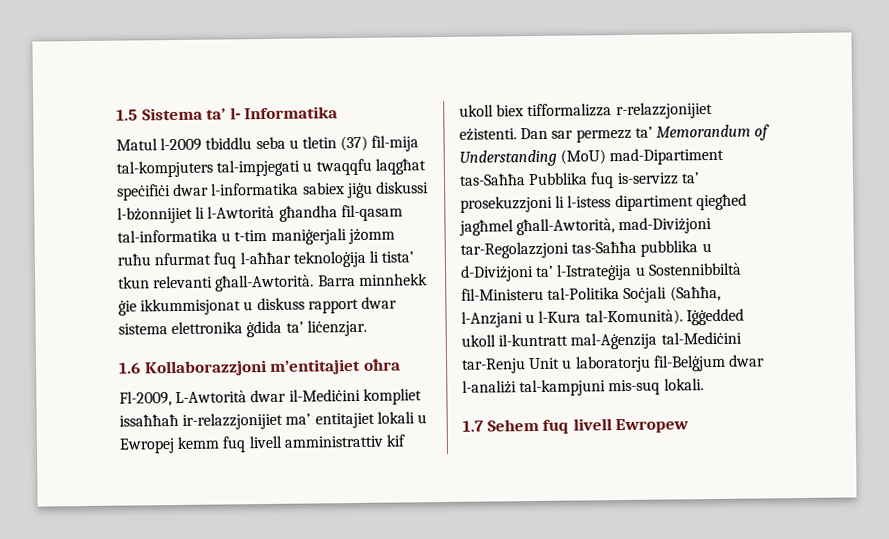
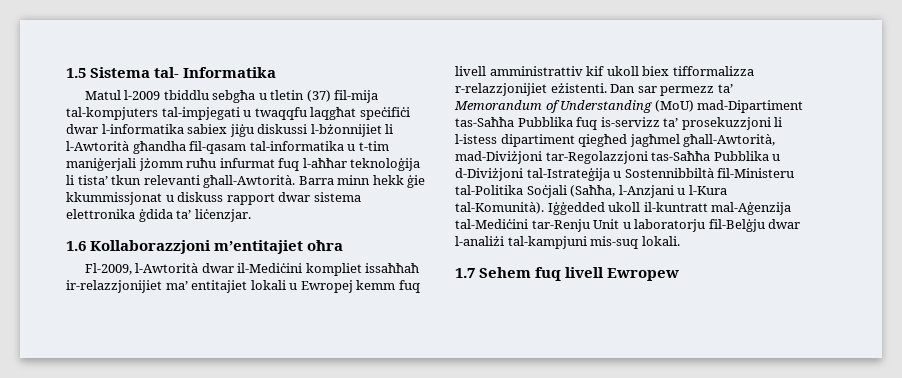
- 1.5 Sistema ta’ l- Informatika
+ 1.5 Sistema tal- Informatika
- Matul l-2009 tbiddlu seba u tletin (37) fil-mija tal-kompjuters tal-impjegati u twaqqfu laqgħat speċifiċi dwar l-informatika sabiex jiġu diskussi l-bżonnijiet li l-Awtorità għandha fil-qasam tal-informatika u t-tim maniġerjali jżomm ruħu nfurmat fuq l-aħħar teknoloġija li tista’ tkun relevanti għall-Awtorità.
+ Matul l-2009 tbiddlu sebgħa u tletin (37) fil-mija tal-kompjuters tal-impjegati u twaqqfu laqgħat speċifiċi dwar l-informatika sabiex jiġu diskussi l-bżonnijiet li l-Awtorità għandha fil-qasam tal-informatika u t-tim maniġerjali jżomm ruħu infurmat fuq l-aħħar teknoloġija li tista’ tkun relevanti għall-Awtorità.
- Barra minnhekk ġie ikkummisjonat u diskuss rapport dwar sistema elettronika ġdida ta’ liċenzjar.
+ Barra minn hekk ġie kkummissjonat u diskuss rapport dwar sistema elettronika ġdida ta’ liċenzjar.
- Fl-2009, L-Awtorità dwar il-Mediċini kompliet issaħħaħ ir-relazzjonijiet ma’ entitajiet lokali u Ewropej kemm fuq livell amministrattiv kif ukoll biex tifformalizza r-relazzjonijiet eżistenti.
+ Fl-2009, l-Awtorità dwar il-Mediċini kompliet issaħħaħ ir-relazzjonijiet ma’ entitajiet lokali u Ewropej kemm fuq livell amministrattiv kif ukoll biex tifformalizza r-relazzjonijiet eżistenti.
- Dan sar permezz ta’ Memorandum of Understanding (MoU) mad-Dipartiment tas-Saħħa Pubblika fuq is-servizz ta’ prosekuzzjoni li l-istess dipartiment qiegħed jagħmel għall-Awtorità, mad-Diviżjoni tar-Regolazzjoni tas-Saħħa pubblika u d-Diviżjoni ta’ l-Istrateġija u Sostennibbiltà fil-Ministeru tal-Politika Soċjali (Saħħa, l-Anzjani u l-Kura tal-Komunità).
+ Dan sar permezz ta’ Memorandum of Understanding (MoU) mad-Dipartiment tas-Saħħa Pubblika fuq is-servizz ta’ prosekuzzjoni li l-istess dipartiment qiegħed jagħmel għall-Awtorità, mad-Diviżjoni tar-Regolazzjoni tas-Saħħa Pubblika u d-Diviżjoni tal-Istrateġija u Sostennibbiltà fil-Ministeru tal-Politika Soċjali (Saħħa, l-Anzjani u l-Kura tal-Komunità).
- Iġġedded ukoll il-kuntratt mal-Aġenzija tal-Mediċini tar-Renju Unit u laboratorju fil-Belġjum dwar l-analiżi tal-kampjuni mis-suq lokali.
+ Iġġedded ukoll il-kuntratt mal-Aġenzija tal-Mediċini tar-Renju Unit u laboratorju fil-Belġju dwar l-analiżi tal-kampjuni mis-suq lokali.

